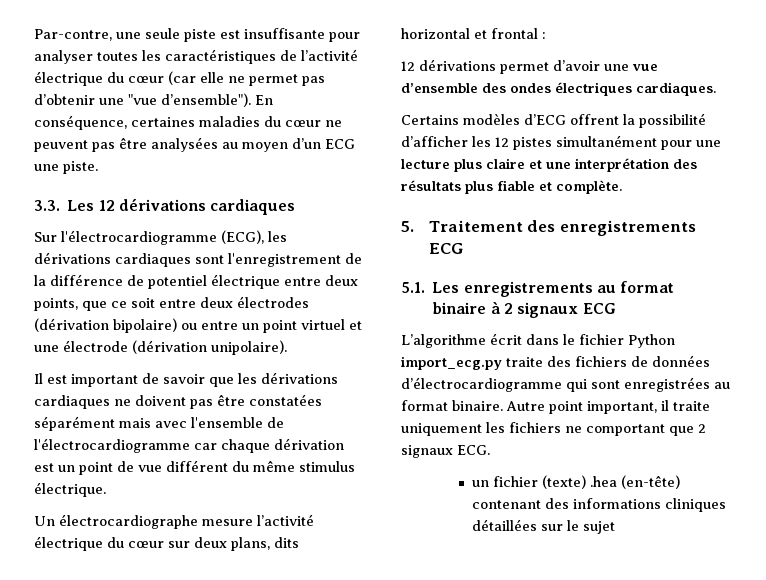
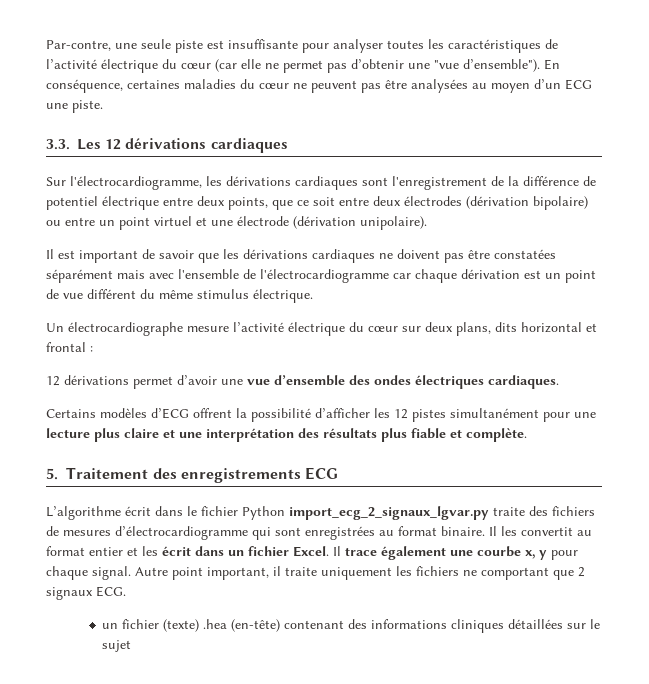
- Sur l'électrocardiogramme (ECG), les dérivations cardiaques sont l'enregistrement de la différence de potentiel électrique entre deux points, que ce soit entre deux électrodes (dérivation bipolaire) ou entre un point virtuel et une électrode (dérivation unipolaire).
+ Sur l'électrocardiogramme, les dérivations cardiaques sont l'enregistrement de la différence de potentiel électrique entre deux points, que ce soit entre deux électrodes (dérivation bipolaire) ou entre un point virtuel et une électrode (dérivation unipolaire).
- 5.1. Les enregistrements au format binaire à 2 signaux ECG
- L’algorithme écrit dans le fichier Python import_ecg.py traite des fichiers de données d’électrocardiogramme qui sont enregistrées au format binaire.
+ L’algorithme écrit dans le fichier Python import_ecg_2_signaux_lgvar.py traite des fichiers de mesures d’électrocardiogramme qui sont enregistrées au format binaire.
+ Il les convertit au format entier et les écrit dans un fichier Excel. Il trace également une courbe x, y pour chaque signal.

